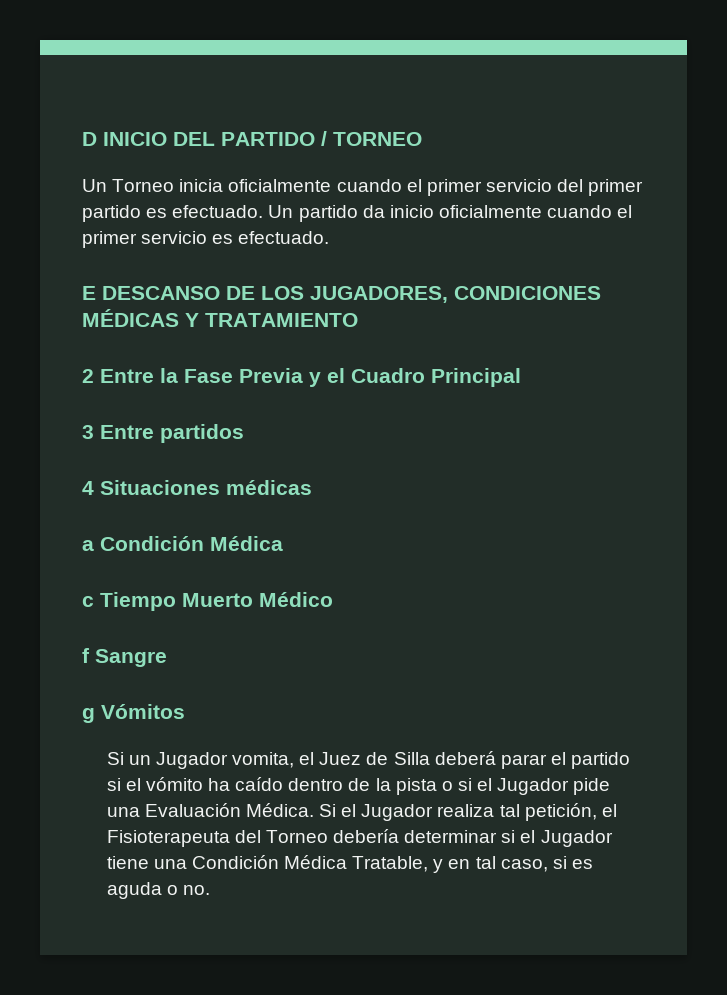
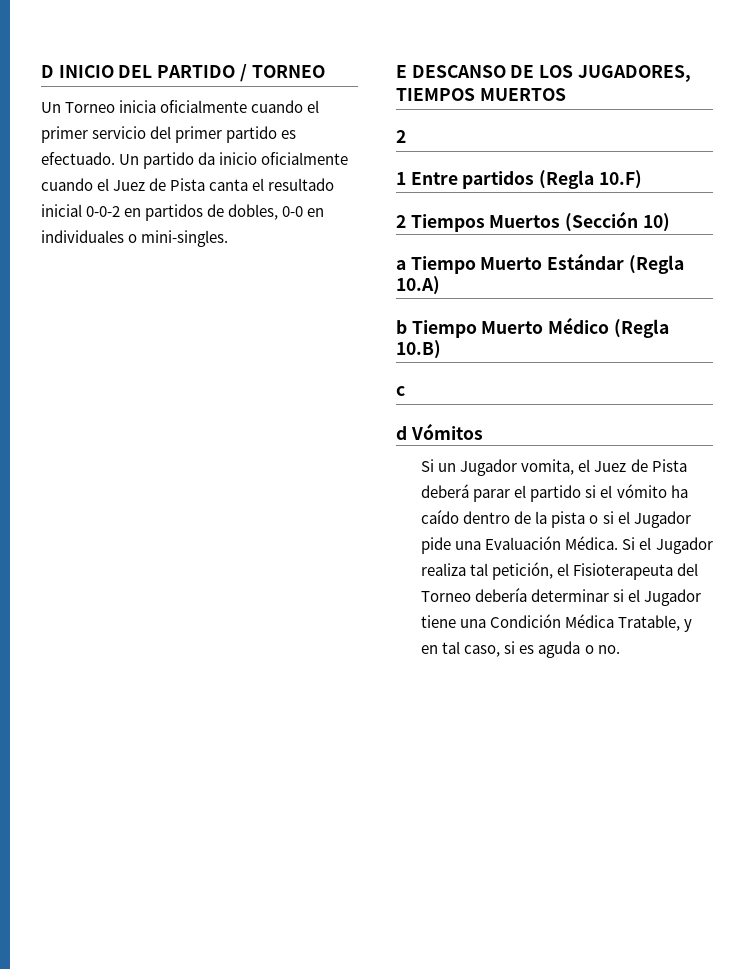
- Un partido da inicio oficialmente cuando el primer servicio es efectuado.
+ Un partido da inicio oficialmente cuando el Juez de Pista canta el resultado inicial 0-0-2 en partidos de dobles, 0-0 en individuales o mini-singles.
- E DESCANSO DE LOS JUGADORES, CONDICIONES MÉDICAS Y TRATAMIENTO
- 2 Entre la Fase Previa y el Cuadro Principal
- 3 Entre partidos
- 4 Situaciones médicas
- a Condición Médica
- c Tiempo Muerto Médico
- f Sangre
- g Vómitos
+ E DESCANSO DE LOS JUGADORES, TIEMPOS MUERTOS
+ 2
+ 1 Entre partidos (Regla 10.F)
+ 2 Tiempos Muertos (Sección 10)
+ a Tiempo Muerto Estándar (Regla 10.A)
+ b Tiempo Muerto Médico (Regla 10.B)
+ c
+ d Vómitos
- Si un Jugador vomita, el Juez de Silla deberá parar el partido si el vómito ha caído dentro de la pista o si el Jugador pide una Evaluación Médica.
+ Si un Jugador vomita, el Juez de Pista deberá parar el partido si el vómito ha caído dentro de la pista o si el Jugador pide una Evaluación Médica.

